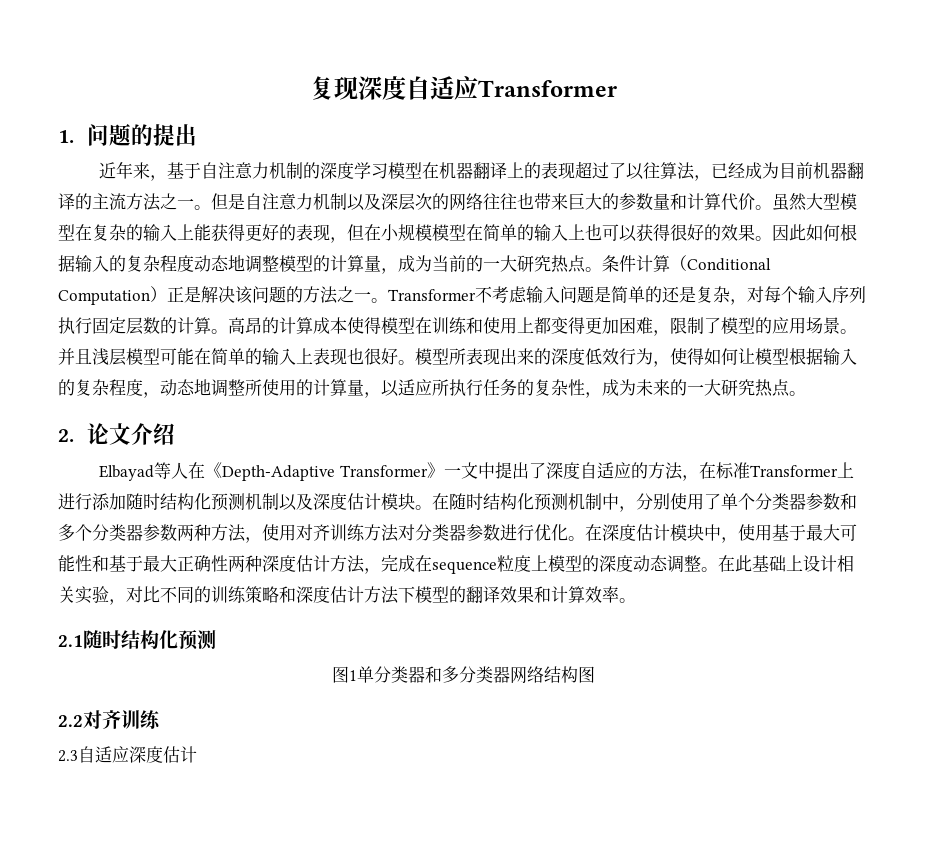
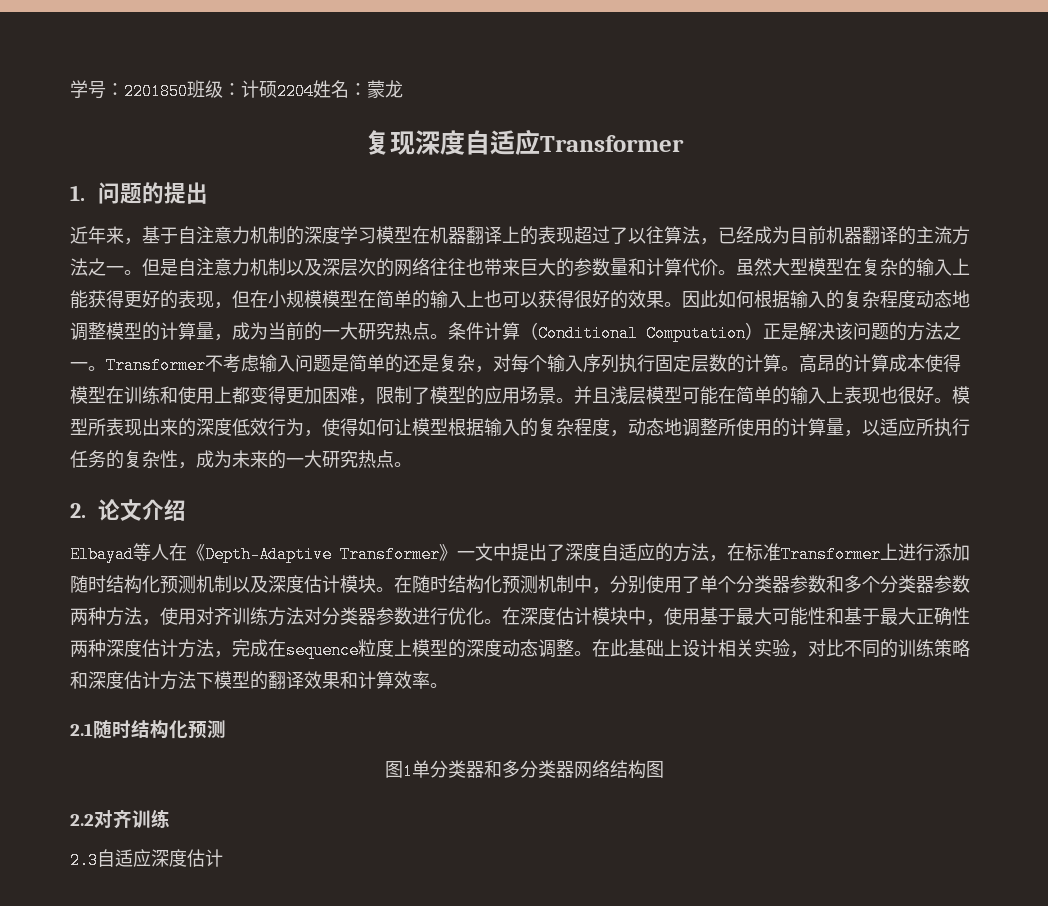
+ 学号：2201850班级：计硕2204姓名：蒙龙

